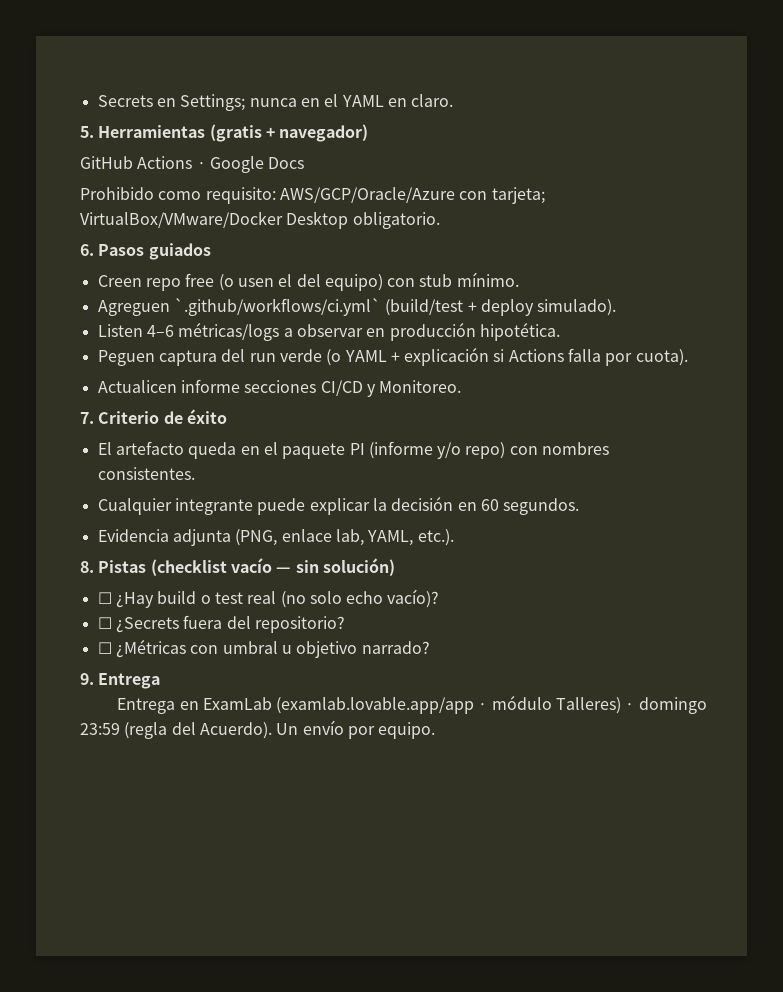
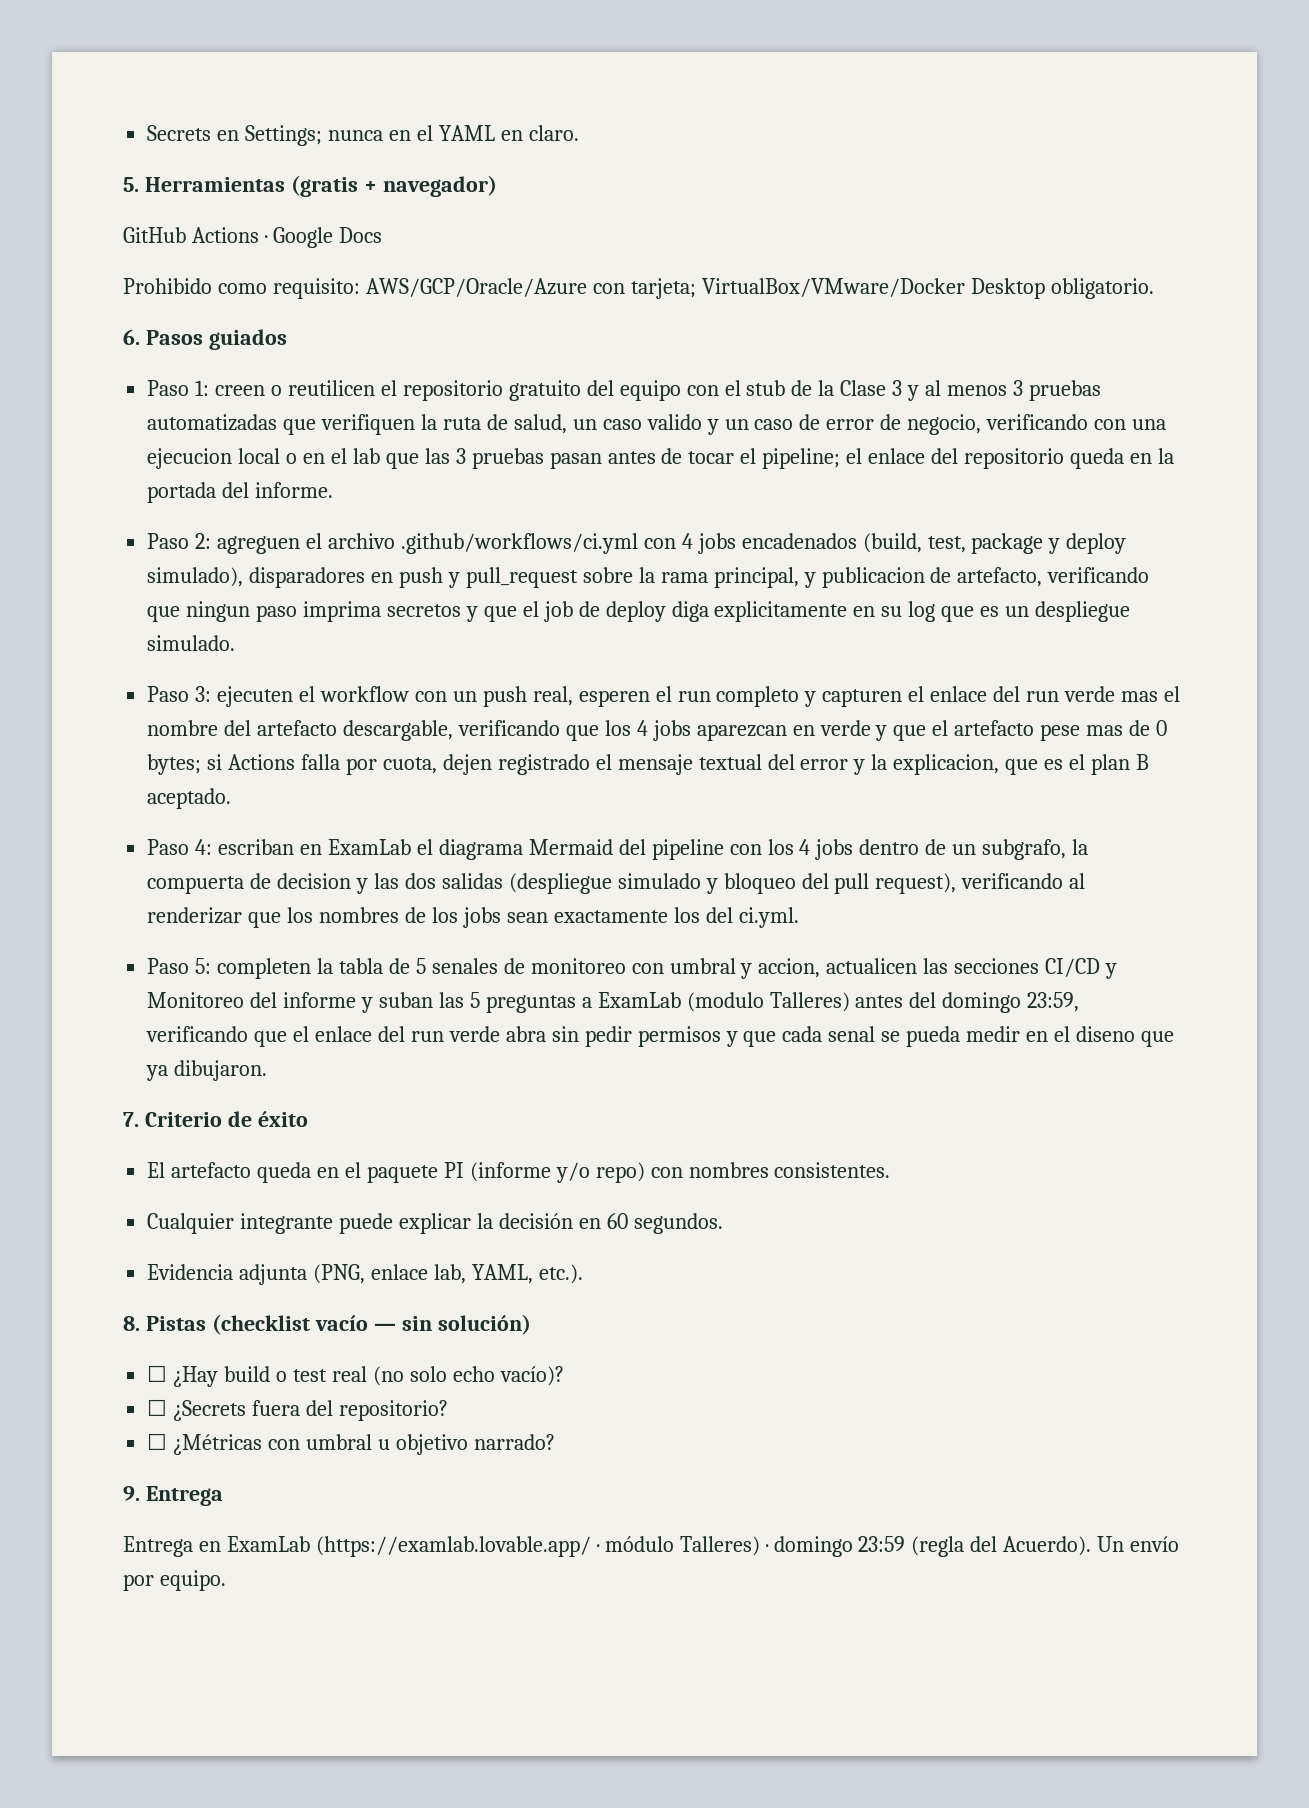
- Creen repo free (o usen el del equipo) con stub mínimo.
- Agreguen `.github/workflows/ci.yml` (build/test + deploy simulado).
- Listen 4–6 métricas/logs a observar en producción hipotética.
- Peguen captura del run verde (o YAML + explicación si Actions falla por cuota).
- Actualicen informe secciones CI/CD y Monitoreo.
+ Paso 1: creen o reutilicen el repositorio gratuito del equipo con el stub de la Clase 3 y al menos 3 pruebas automatizadas que verifiquen la ruta de salud, un caso valido y un caso de error de negocio, verificando con una ejecucion local o en el lab que las 3 pruebas pasan antes de tocar el pipeline; el enlace del repositorio queda en la portada del informe.
+ Paso 2: agreguen el archivo .github/workflows/ci.yml con 4 jobs encadenados (build, test, package y deploy simulado), disparadores en push y pull_request sobre la rama principal, y publicacion de artefacto, verificando que ningun paso imprima secretos y que el job de deploy diga explicitamente en su log que es un despliegue simulado.
+ Paso 3: ejecuten el workflow con un push real, esperen el run completo y capturen el enlace del run verde mas el nombre del artefacto descargable, verificando que los 4 jobs aparezcan en verde y que el artefacto pese mas de 0 bytes; si Actions falla por cuota, dejen registrado el mensaje textual del error y la explicacion, que es el plan B aceptado.
+ Paso 4: escriban en ExamLab el diagrama Mermaid del pipeline con los 4 jobs dentro de un subgrafo, la compuerta de decision y las dos salidas (despliegue simulado y bloqueo del pull request), verificando al renderizar que los nombres de los jobs sean exactamente los del ci.yml.
+ Paso 5: completen la tabla de 5 senales de monitoreo con umbral y accion, actualicen las secciones CI/CD y Monitoreo del informe y suban las 5 preguntas a ExamLab (modulo Talleres) antes del domingo 23:59, verificando que el enlace del run verde abra sin pedir permisos y que cada senal se pueda medir en el diseno que ya dibujaron.
- Entrega en ExamLab (examlab.lovable.app/app · módulo Talleres) · domingo 23:59 (regla del Acuerdo).
+ Entrega en ExamLab (https://examlab.lovable.app/ · módulo Talleres) · domingo 23:59 (regla del Acuerdo).

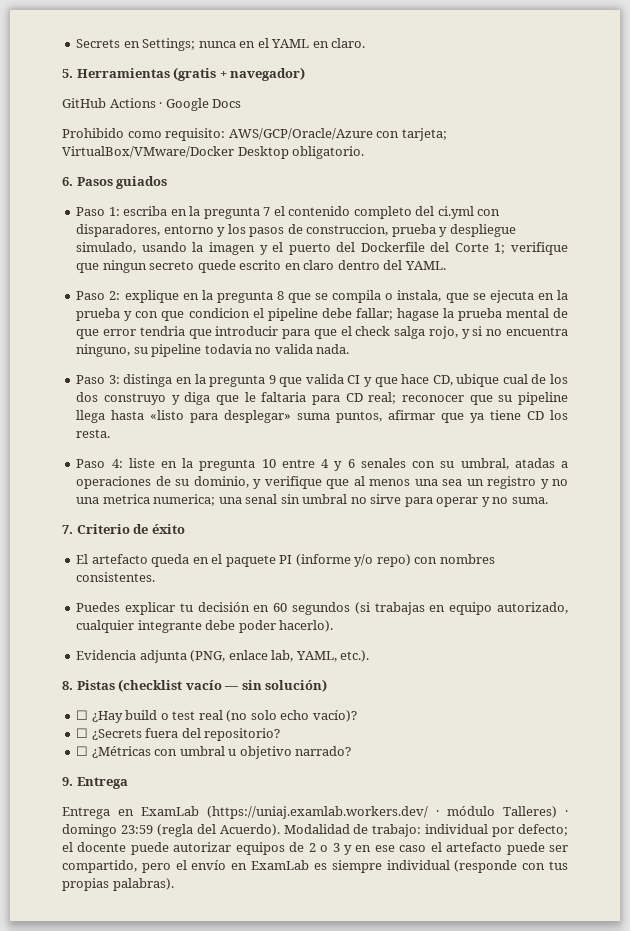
- Paso 1: creen o reutilicen el repositorio gratuito del equipo con el stub de la Clase 3 y al menos 3 pruebas automatizadas que verifiquen la ruta de salud, un caso valido y un caso de error de negocio, verificando con una ejecucion local o en el lab que las 3 pruebas pasan antes de tocar el pipeline; el enlace del repositorio queda en la portada del informe.
- Paso 2: agreguen el archivo .github/workflows/ci.yml con 4 jobs encadenados (build, test, package y deploy simulado), disparadores en push y pull_request sobre la rama principal, y publicacion de artefacto, verificando que ningun paso imprima secretos y que el job de deploy diga explicitamente en su log que es un despliegue simulado.
- Paso 3: ejecuten el workflow con un push real, esperen el run completo y capturen el enlace del run verde mas el nombre del artefacto descargable, verificando que los 4 jobs aparezcan en verde y que el artefacto pese mas de 0 bytes; si Actions falla por cuota, dejen registrado el mensaje textual del error y la explicacion, que es el plan B aceptado.
- Paso 4: escriban en ExamLab el diagrama Mermaid del pipeline con los 4 jobs dentro de un subgrafo, la compuerta de decision y las dos salidas (despliegue simulado y bloqueo del pull request), verificando al renderizar que los nombres de los jobs sean exactamente los del ci.yml.
- Paso 5: completen la tabla de 5 senales de monitoreo con umbral y accion, actualicen las secciones CI/CD y Monitoreo del informe y suban las 5 preguntas a ExamLab (modulo Talleres) antes del domingo 23:59, verificando que el enlace del run verde abra sin pedir permisos y que cada senal se pueda medir en el diseno que ya dibujaron.
+ Paso 1: escriba en la pregunta 7 el contenido completo del ci.yml con disparadores, entorno y los pasos de construccion, prueba y despliegue simulado, usando la imagen y el puerto del Dockerfile del Corte 1; verifique que ningun secreto quede escrito en claro dentro del YAML.
+ Paso 2: explique en la pregunta 8 que se compila o instala, que se ejecuta en la prueba y con que condicion el pipeline debe fallar; hagase la prueba mental de que error tendria que introducir para que el check salga rojo, y si no encuentra ninguno, su pipeline todavia no valida nada.
+ Paso 3: distinga en la pregunta 9 que valida CI y que hace CD, ubique cual de los dos construyo y diga que le faltaria para CD real; reconocer que su pipeline llega hasta «listo para desplegar» suma puntos, afirmar que ya tiene CD los resta.
+ Paso 4: liste en la pregunta 10 entre 4 y 6 senales con su umbral, atadas a operaciones de su dominio, y verifique que al menos una sea un registro y no una metrica numerica; una senal sin umbral no sirve para operar y no suma.
- Cualquier integrante puede explicar la decisión en 60 segundos.
+ Puedes explicar tu decisión en 60 segundos (si trabajas en equipo autorizado, cualquier integrante debe poder hacerlo).
- Entrega en ExamLab (https://examlab.lovable.app/ · módulo Talleres) · domingo 23:59 (regla del Acuerdo).
+ Entrega en ExamLab (https://uniaj.examlab.workers.dev/ · módulo Talleres) · domingo 23:59 (regla del Acuerdo).
- Un envío por equipo.
+ Modalidad de trabajo: individual por defecto; el docente puede autorizar equipos de 2 o 3 y en ese caso el artefacto puede ser compartido, pero el envío en ExamLab es siempre individual (responde con tus propias palabras).

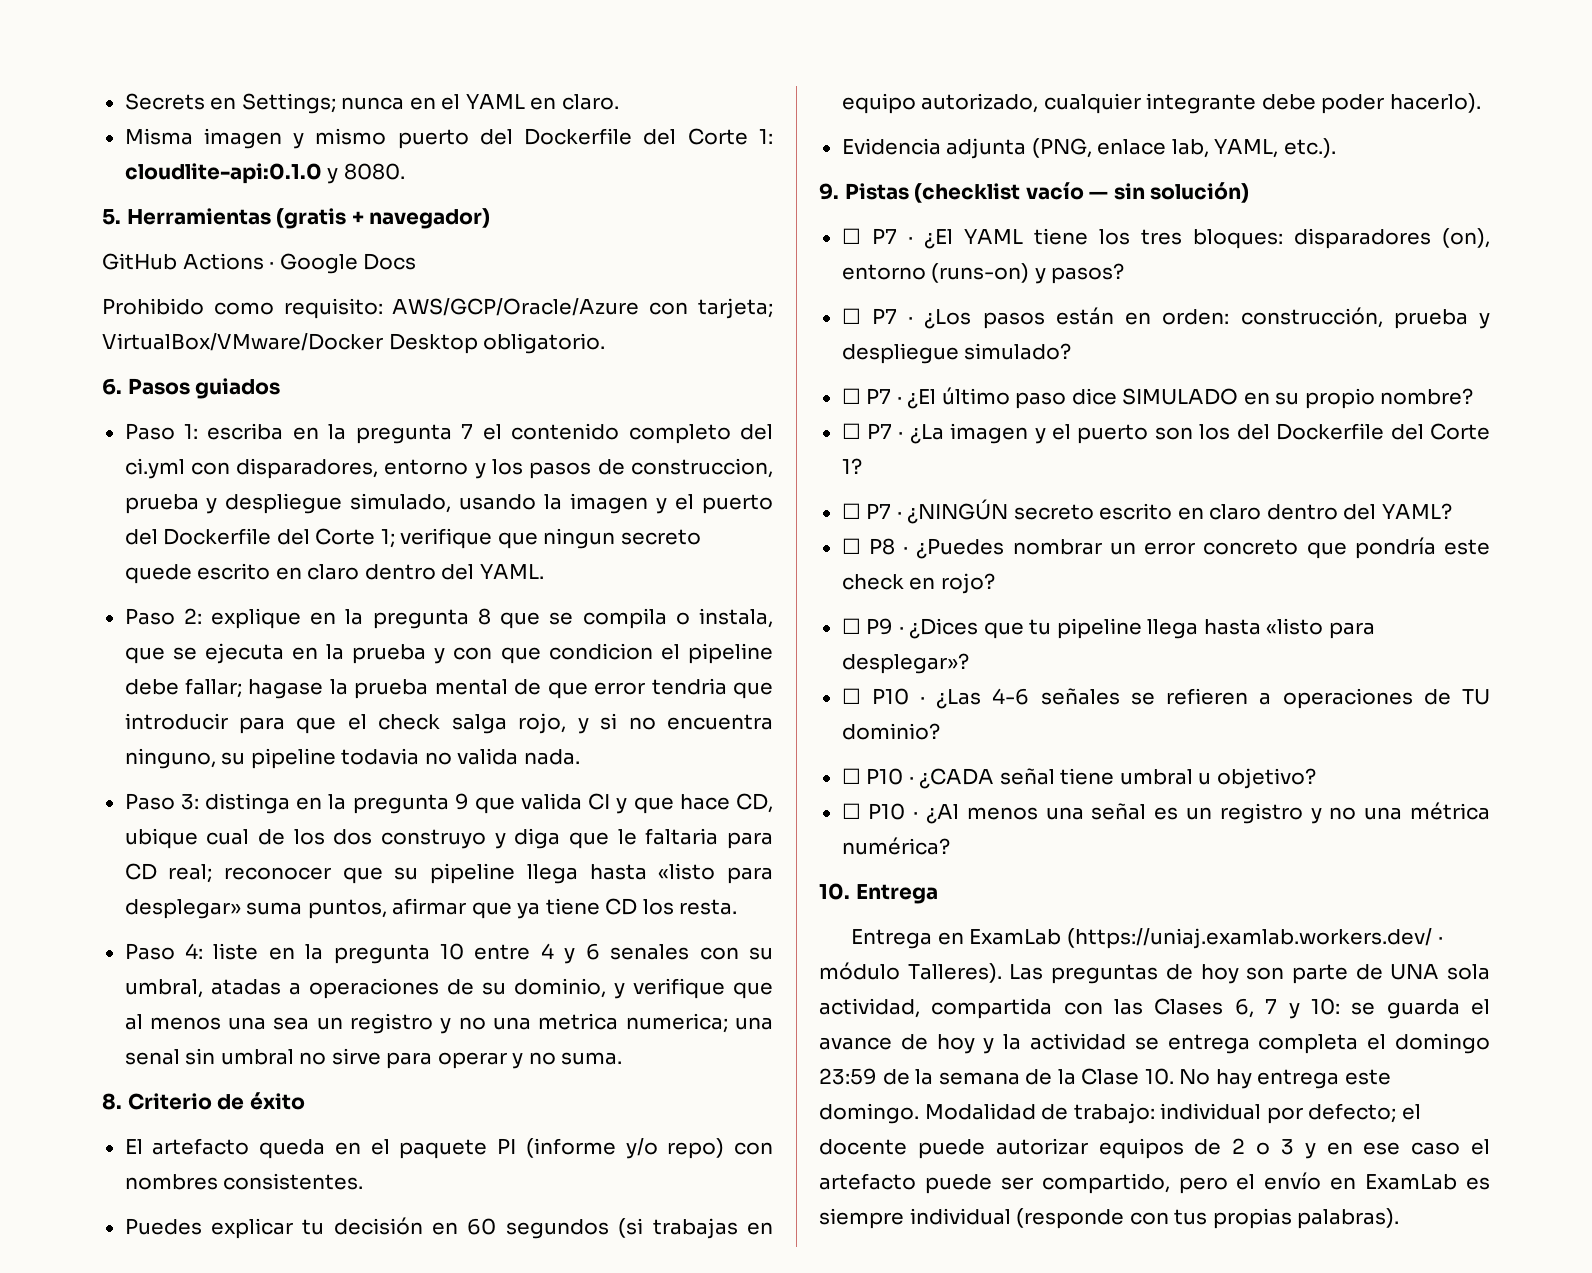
+ Misma imagen y mismo puerto del Dockerfile del Corte 1: cloudlite-api:0.1.0 y 8080.
- 7. Criterio de éxito
+ 8. Criterio de éxito
- 8. Pistas (checklist vacío — sin solución)
+ 9. Pistas (checklist vacío — sin solución)
- ☐ ¿Hay build o test real (no solo echo vacío)?
- ☐ ¿Secrets fuera del repositorio?
- ☐ ¿Métricas con umbral u objetivo narrado?
- 9. Entrega
+ ☐ P7 · ¿El YAML tiene los tres bloques: disparadores (on), entorno (runs-on) y pasos?
+ ☐ P7 · ¿Los pasos están en orden: construcción, prueba y despliegue simulado?
+ ☐ P7 · ¿El último paso dice SIMULADO en su propio nombre?
+ ☐ P7 · ¿La imagen y el puerto son los del Dockerfile del Corte 1?
+ ☐ P7 · ¿NINGÚN secreto escrito en claro dentro del YAML?
+ ☐ P8 · ¿Puedes nombrar un error concreto que pondría este check en rojo?
+ ☐ P9 · ¿Dices que tu pipeline llega hasta «listo para desplegar»?
+ ☐ P10 · ¿Las 4-6 señales se refieren a operaciones de TU dominio?
+ ☐ P10 · ¿CADA señal tiene umbral u objetivo?
+ ☐ P10 · ¿Al menos una señal es un registro y no una métrica numérica?
+ 10. Entrega
- Entrega en ExamLab (https://uniaj.examlab.workers.dev/ · módulo Talleres) · domingo 23:59 (regla del Acuerdo).
+ Entrega en ExamLab (https://uniaj.examlab.workers.dev/ · módulo Talleres). Las preguntas de hoy son parte de UNA sola actividad, compartida con las Clases 6, 7 y 10: se guarda el avance de hoy y la actividad se entrega completa el domingo 23:59 de la semana de la Clase 10. No hay entrega este domingo.

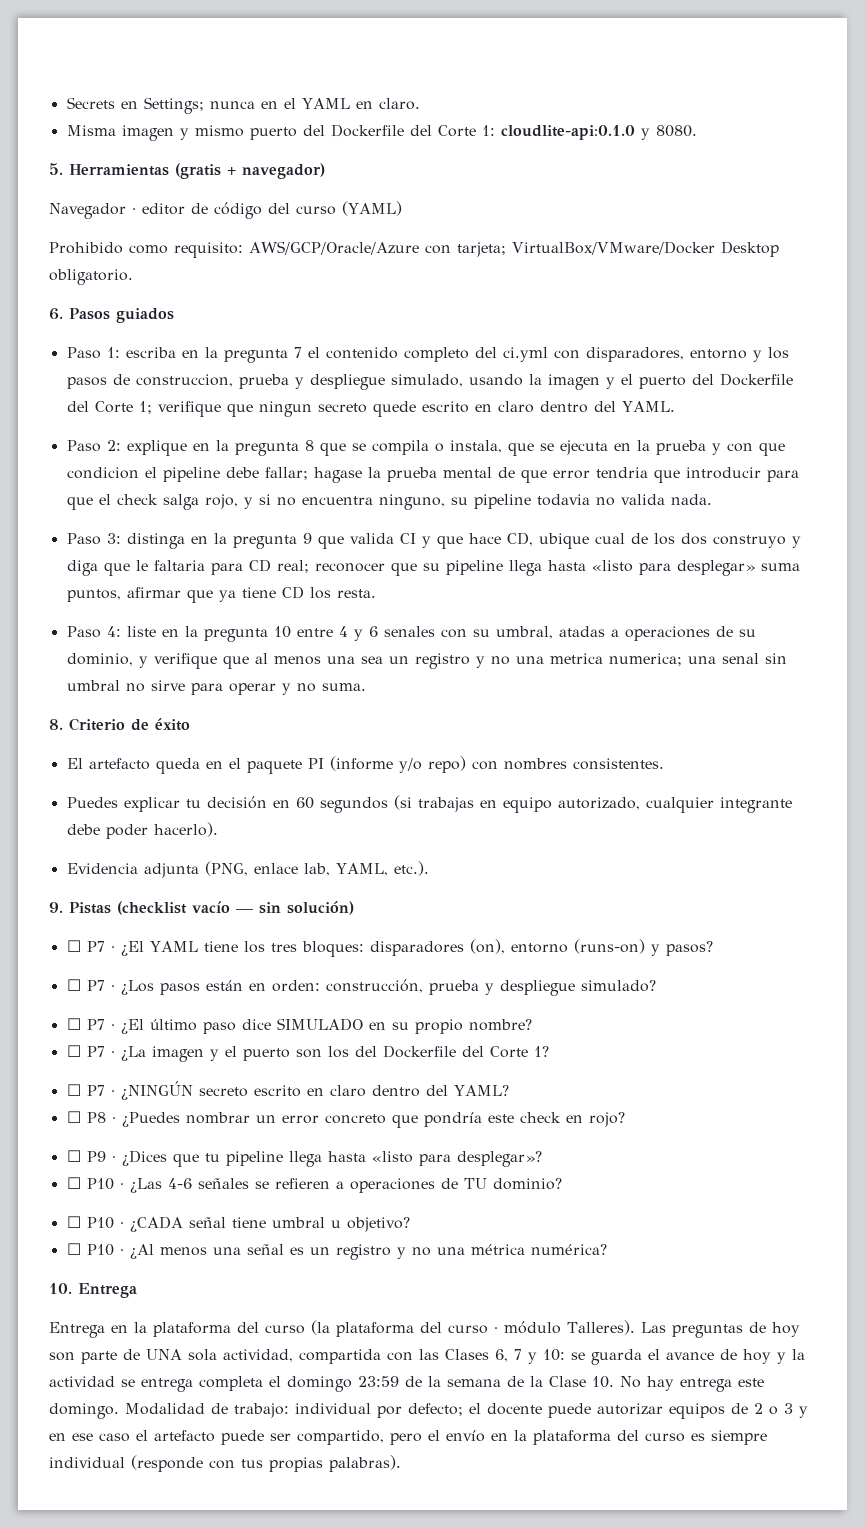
- GitHub Actions · Google Docs
+ Navegador · editor de código del curso (YAML)
- Entrega en ExamLab (https://uniaj.examlab.workers.dev/ · módulo Talleres).
+ Entrega en la plataforma del curso (la plataforma del curso · módulo Talleres).
- Modalidad de trabajo: individual por defecto; el docente puede autorizar equipos de 2 o 3 y en ese caso el artefacto puede ser compartido, pero el envío en ExamLab es siempre individual (responde con tus propias palabras).
+ Modalidad de trabajo: individual por defecto; el docente puede autorizar equipos de 2 o 3 y en ese caso el artefacto puede ser compartido, pero el envío en la plataforma del curso es siempre individual (responde con tus propias palabras).

